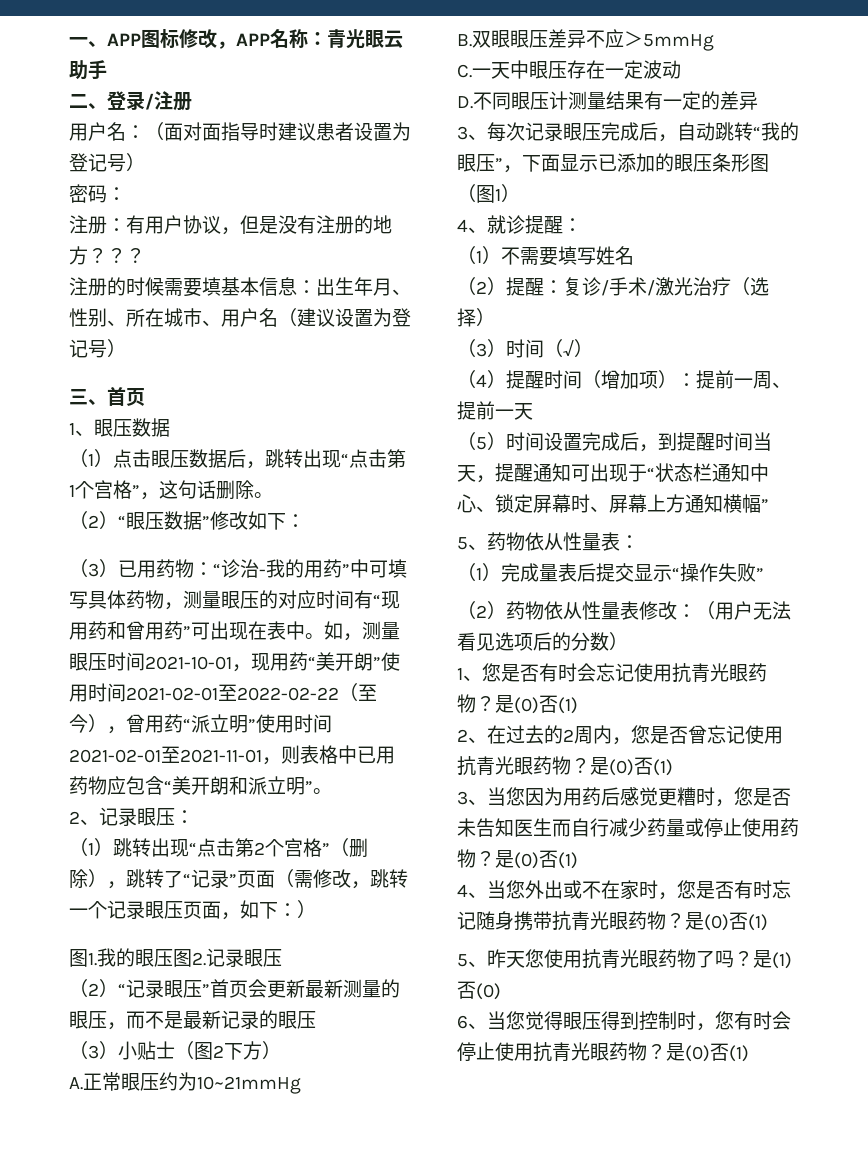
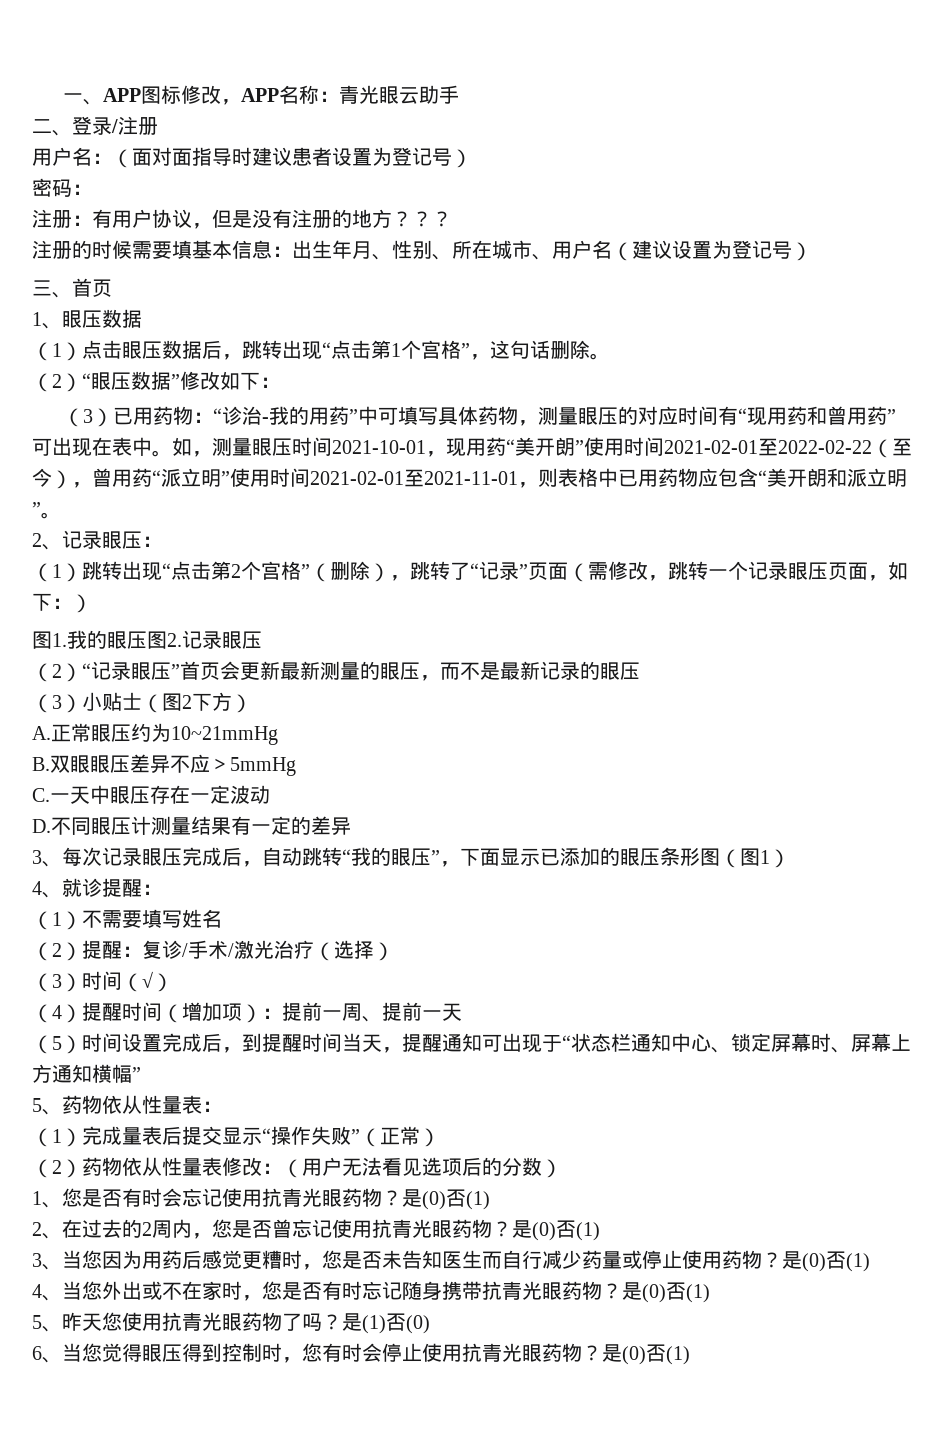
- （1）完成量表后提交显示“操作失败”
+ （1）完成量表后提交显示“操作失败”（正常）

